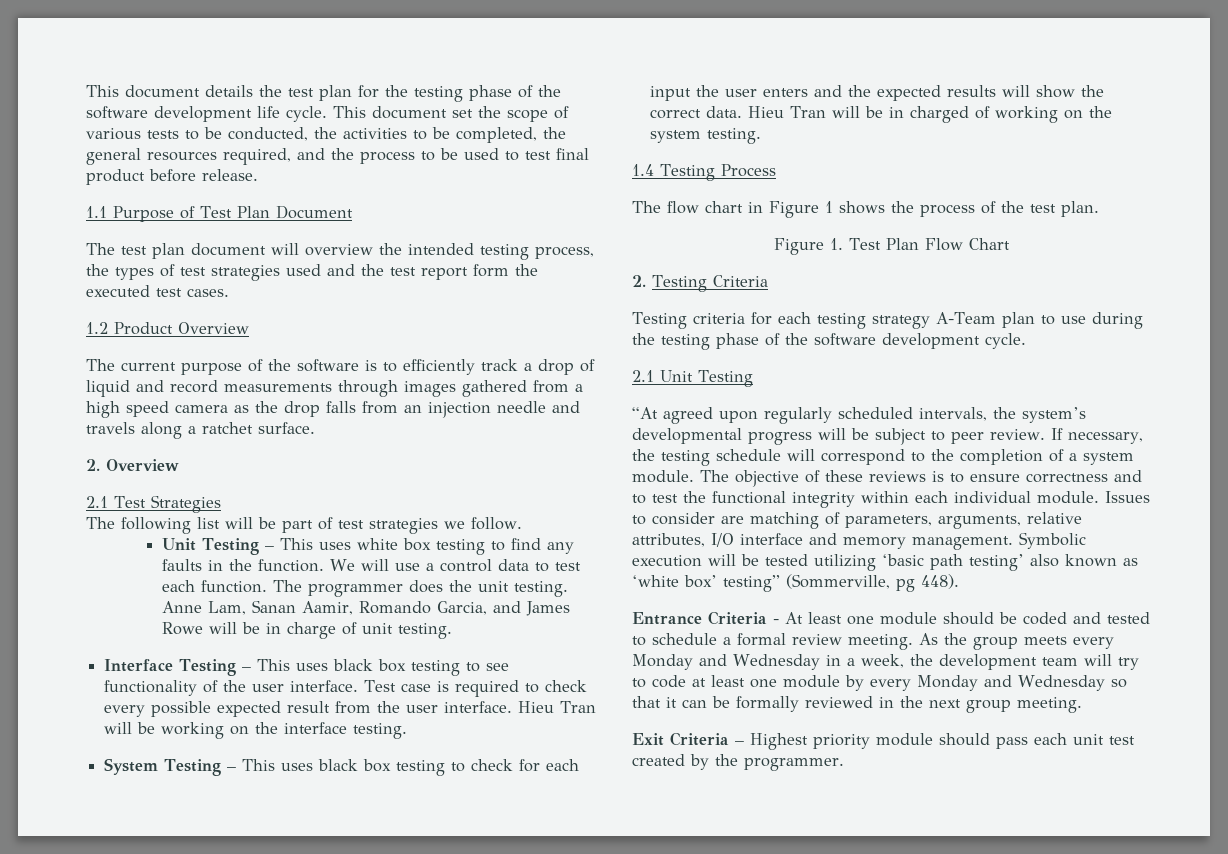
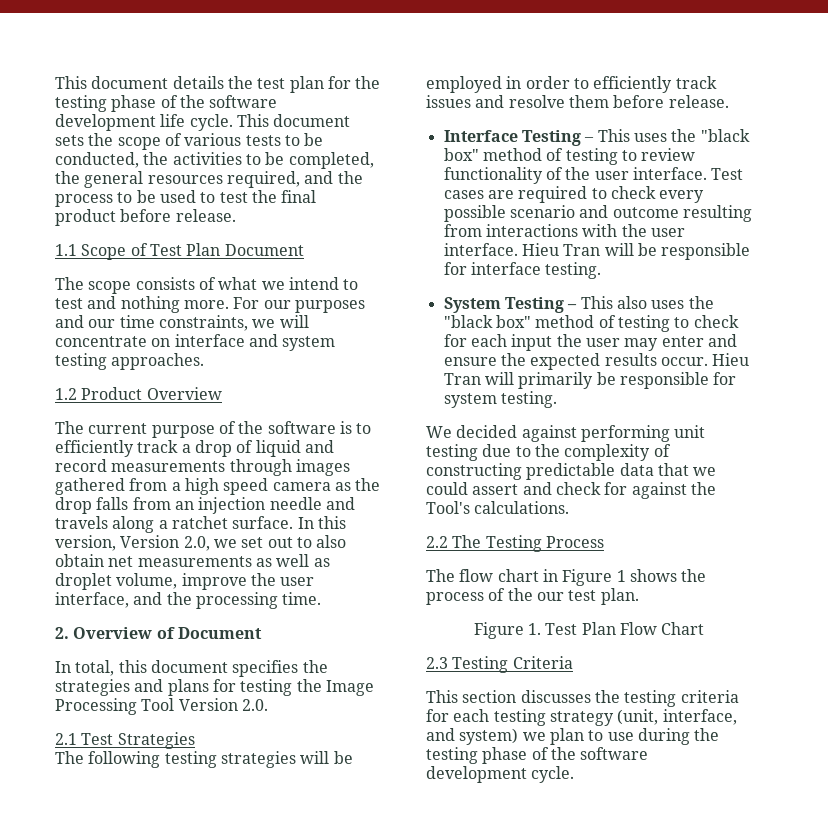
- This document set the scope of various tests to be conducted, the activities to be completed, the general resources required, and the process to be used to test final product before release.
+ This document sets the scope of various tests to be conducted, the activities to be completed, the general resources required, and the process to be used to test the final product before release.
- 1.1 Purpose of Test Plan Document
+ 1.1 Scope of Test Plan Document
- The test plan document will overview the intended testing process, the types of test strategies used and the test report form the executed test cases.
+ The scope consists of what we intend to test and nothing more. For our purposes and our time constraints, we will concentrate on interface and system testing approaches.
- The current purpose of the software is to efficiently track a drop of liquid and record measurements through images gathered from a high speed camera as the drop falls from an injection needle and travels along a ratchet surface.
- 2. Overview
+ The current purpose of the software is to efficiently track a drop of liquid and record measurements through images gathered from a high speed camera as the drop falls from an injection needle and travels along a ratchet surface. In this version, Version 2.0, we set out to also obtain net measurements as well as droplet volume, improve the user interface, and the processing time.
+ 2. Overview of Document
+ In total, this document specifies the strategies and plans for testing the Image Processing Tool Version 2.0.
- The following list will be part of test strategies we follow.
- Unit Testing – This uses white box testing to find any faults in the function. We will use a control data to test each function. The programmer does the unit testing. Anne Lam, Sanan Aamir, Romando Garcia, and James Rowe will be in charge of unit testing.
+ The following testing strategies will be employed in order to efficiently track issues and resolve them before release.
- Interface Testing – This uses black box testing to see functionality of the user interface.
+ Interface Testing – This uses the "black box" method of testing to review functionality of the user interface.
- Test case is required to check every possible expected result from the user interface.
+ Test cases are required to check every possible scenario and outcome resulting from interactions with the user interface.
- Hieu Tran will be working on the interface testing.
+ Hieu Tran will be responsible for interface testing.
- System Testing – This uses black box testing to check for each input the user enters and the expected results will show the correct data. Hieu Tran will be in charged of working on the system testing.
- 1.4 Testing Process
+ System Testing – This also uses the "black box" method of testing to check for each input the user may enter and ensure the expected results occur. Hieu Tran will primarily be responsible for system testing.
+ We decided against performing unit testing due to the complexity of constructing predictable data that we could assert and check for against the Tool's calculations.
+ 2.2 The Testing Process
- The flow chart in Figure 1 shows the process of the test plan.
+ The flow chart in Figure 1 shows the process of the our test plan.
- 2. Testing Criteria
+ 2.3 Testing Criteria
- Testing criteria for each testing strategy A-Team plan to use during the testing phase of the software development cycle.
+ This section discusses the testing criteria for each testing strategy (unit, interface, and system) we plan to use during the testing phase of the software development cycle.
- 2.1 Unit Testing
- “At agreed upon regularly scheduled intervals, the system’s developmental progress will be subject to peer review. If necessary, the testing schedule will correspond to the completion of a system module. The objective of these reviews is to ensure correctness and to test the functional integrity within each individual module. Issues to consider are matching of parameters, arguments, relative attributes, I/O interface and memory management. Symbolic execution will be tested utilizing ‘basic path testing’ also known as ‘white box’ testing” (Sommerville, pg 448).
- Entrance Criteria - At least one module should be coded and tested to schedule a formal review meeting. As the group meets every Monday and Wednesday in a week, the development team will try to code at least one module by every Monday and Wednesday so that it can be formally reviewed in the next group meeting.
- Exit Criteria – Highest priority module should pass each unit test created by the programmer.

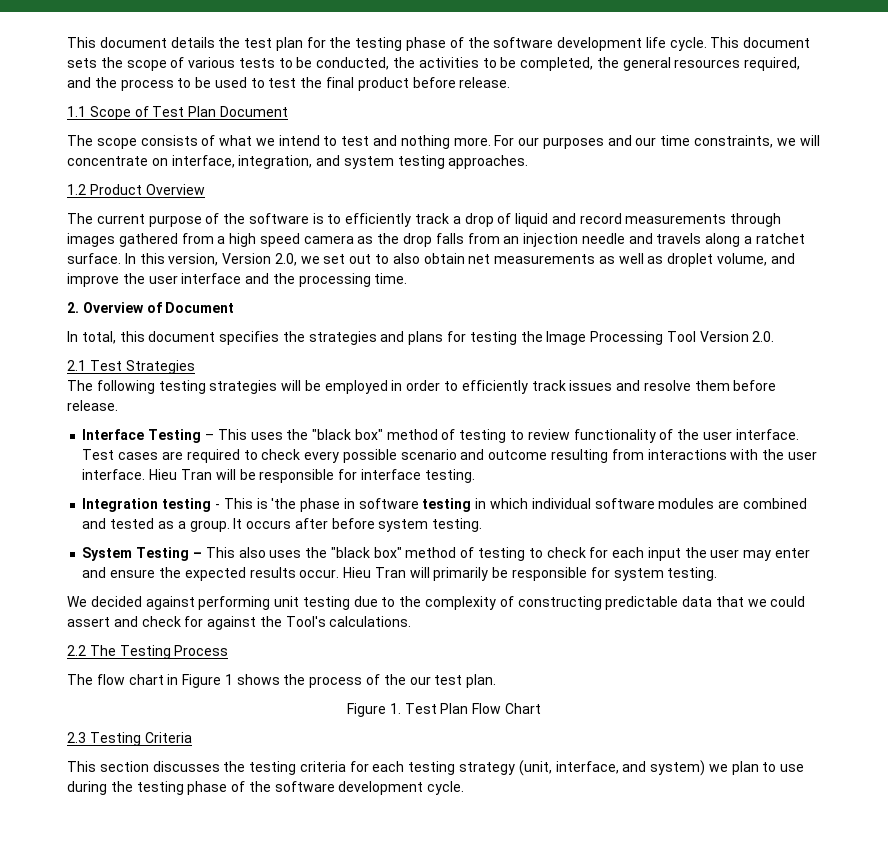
- For our purposes and our time constraints, we will concentrate on interface and system testing approaches.
+ For our purposes and our time constraints, we will concentrate on interface, integration, and system testing approaches.
- In this version, Version 2.0, we set out to also obtain net measurements as well as droplet volume, improve the user interface, and the processing time.
+ In this version, Version 2.0, we set out to also obtain net measurements as well as droplet volume, and improve the user interface and the processing time.
+ Integration testing - This is 'the phase in software testing in which individual software modules are combined and tested as a group. It occurs after before system testing.

